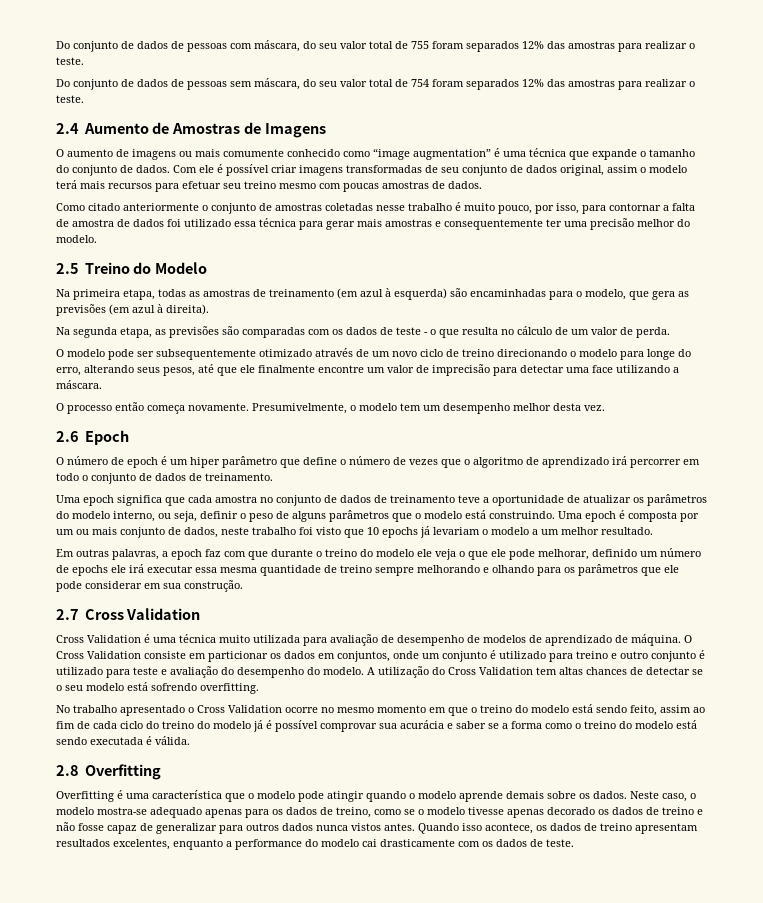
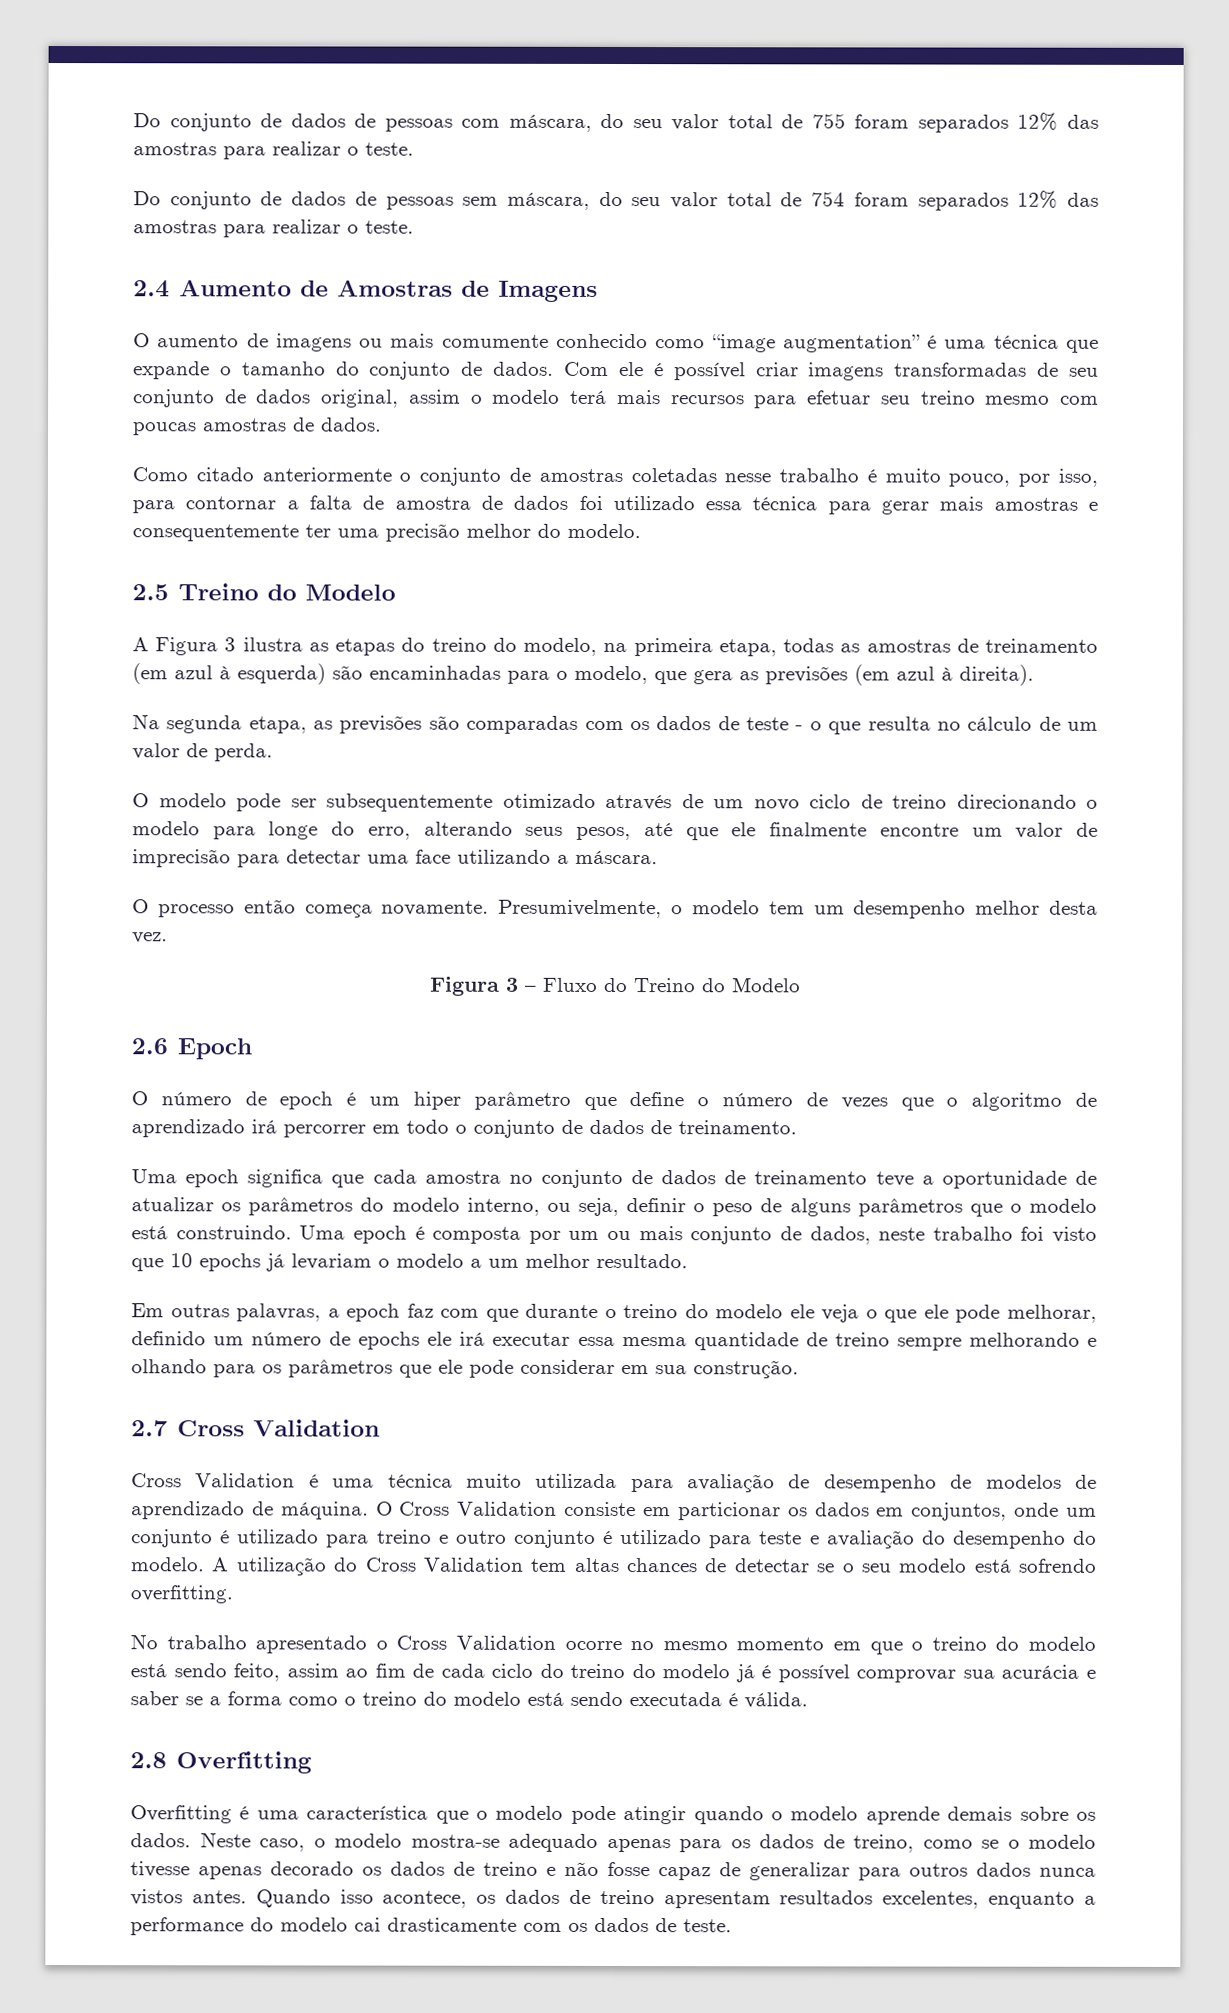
- Na primeira etapa, todas as amostras de treinamento (em azul à esquerda) são encaminhadas para o modelo, que gera as previsões (em azul à direita).
+ A Figura 3 ilustra as etapas do treino do modelo, na primeira etapa, todas as amostras de treinamento (em azul à esquerda) são encaminhadas para o modelo, que gera as previsões (em azul à direita).
+ Figura 3 – Fluxo do Treino do Modelo

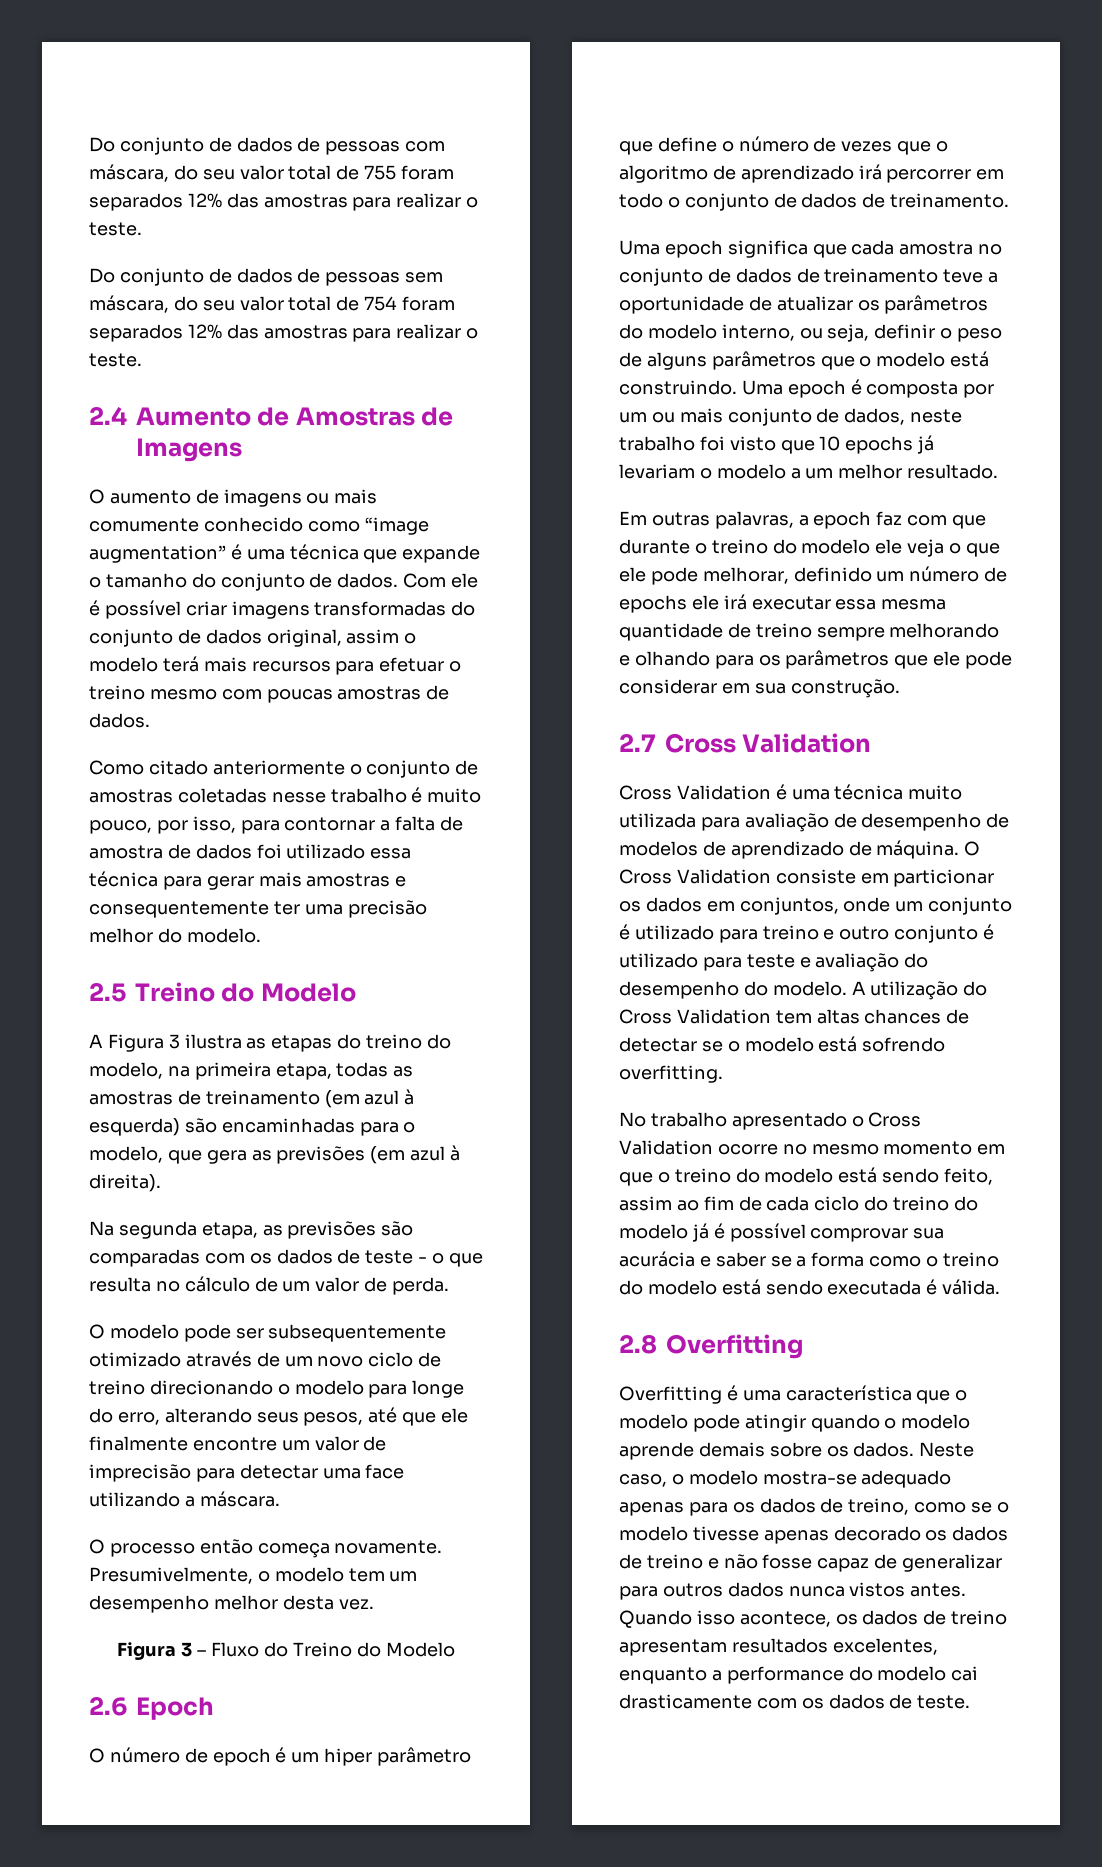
- Com ele é possível criar imagens transformadas de seu conjunto de dados original, assim o modelo terá mais recursos para efetuar seu treino mesmo com poucas amostras de dados.
+ Com ele é possível criar imagens transformadas do conjunto de dados original, assim o modelo terá mais recursos para efetuar o treino mesmo com poucas amostras de dados.
- A utilização do Cross Validation tem altas chances de detectar se o seu modelo está sofrendo overfitting.
+ A utilização do Cross Validation tem altas chances de detectar se o modelo está sofrendo overfitting.

